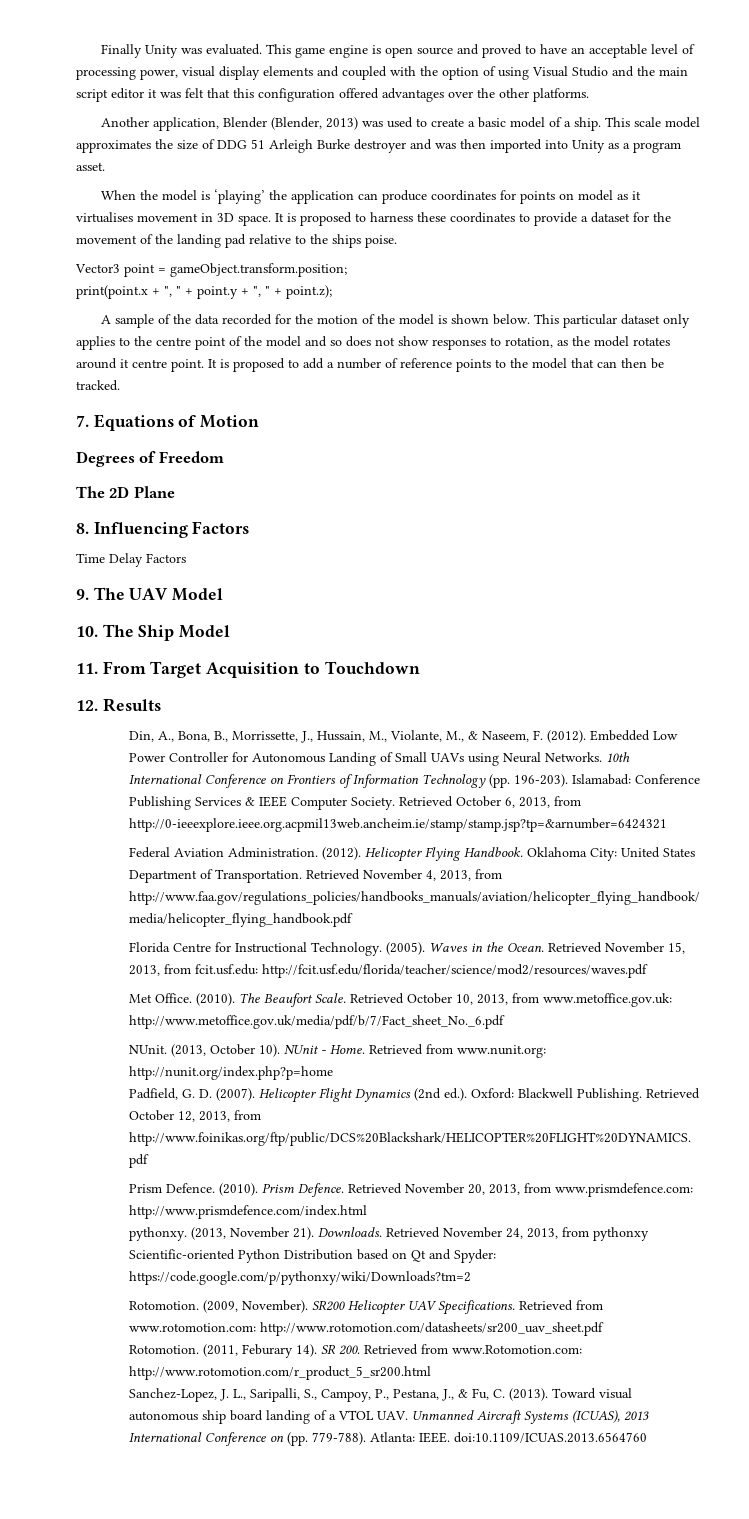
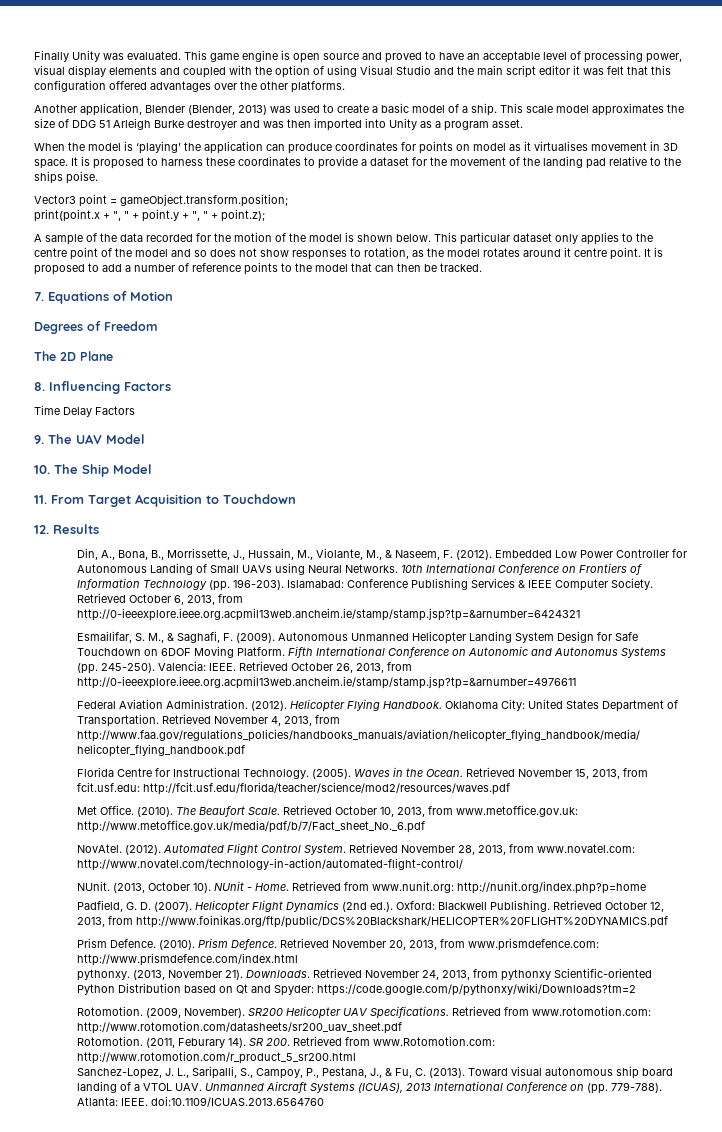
+ Esmailifar, S. M., & Saghafi, F. (2009). Autonomous Unmanned Helicopter Landing System Design for Safe Touchdown on 6DOF Moving Platform. Fifth International Conference on Autonomic and Autonomus Systems (pp. 245-250). Valencia: IEEE. Retrieved October 26, 2013, from http://0-ieeexplore.ieee.org.acpmil13web.ancheim.ie/stamp/stamp.jsp?tp=&arnumber=4976611
+ NovAtel. (2012). Automated Flight Control System. Retrieved November 28, 2013, from www.novatel.com: http://www.novatel.com/technology-in-action/automated-flight-control/

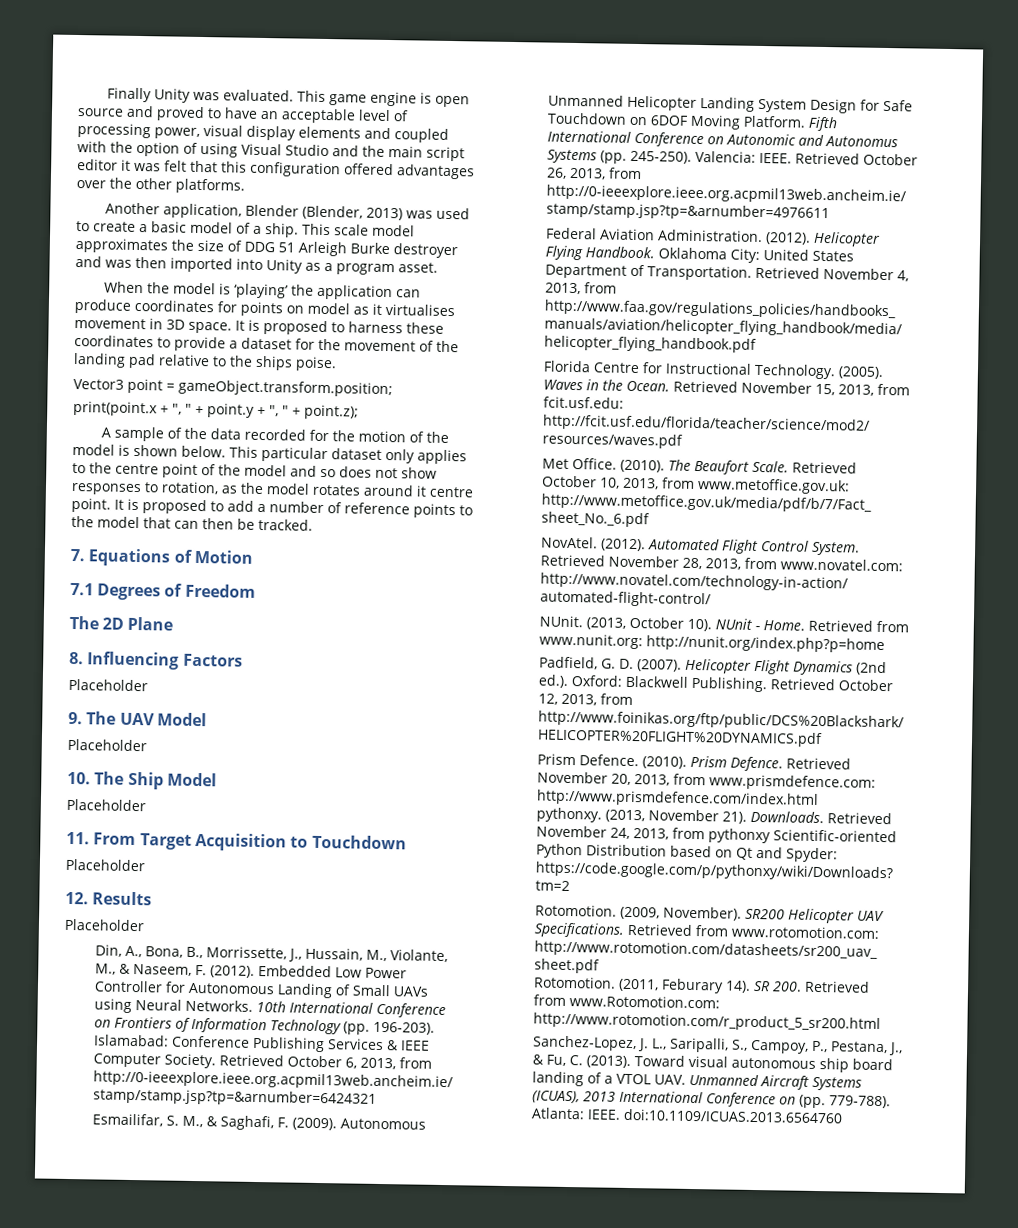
- Degrees of Freedom
+ 7.1 Degrees of Freedom
  8. Influencing Factors
- Time Delay Factors
+ Placeholder
  9. The UAV Model
+ Placeholder
  10. The Ship Model
+ Placeholder
  11. From Target Acquisition to Touchdown
+ Placeholder
  12. Results
+ Placeholder

